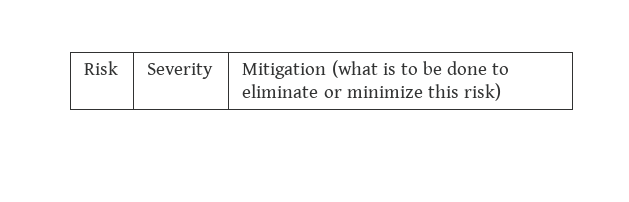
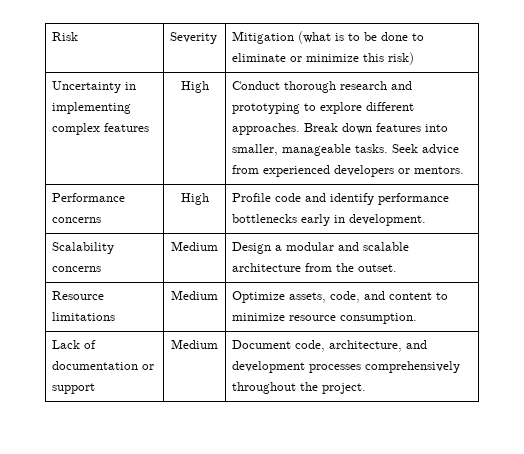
+ Uncertainty in implementing complex features | High | Conduct thorough research and prototyping to explore different approaches. Break down features into smaller, manageable tasks. Seek advice from experienced developers or mentors.
+ Performance concerns | High | Profile code and identify performance bottlenecks early in development.
+ Scalability concerns | Medium | Design a modular and scalable architecture from the outset.
+ Resource limitations | Medium | Optimize assets, code, and content to minimize resource consumption.
+ Lack of documentation or support | Medium | Document code, architecture, and development processes comprehensively throughout the project.

